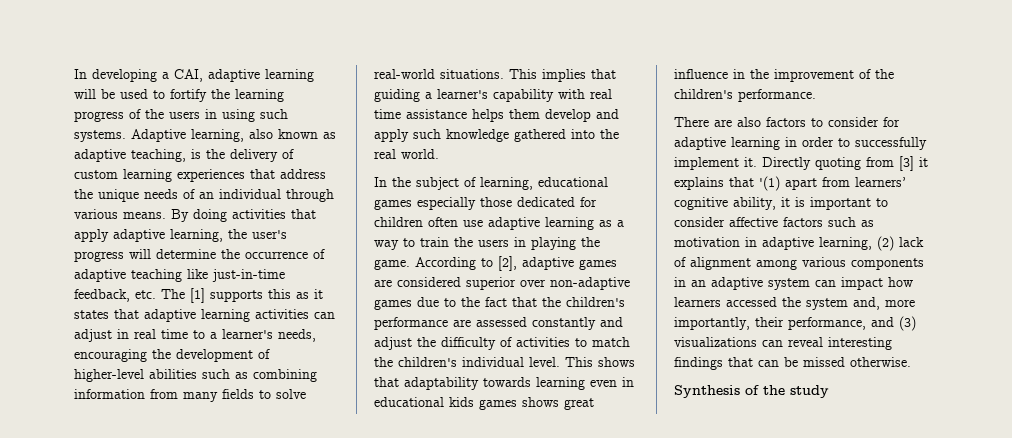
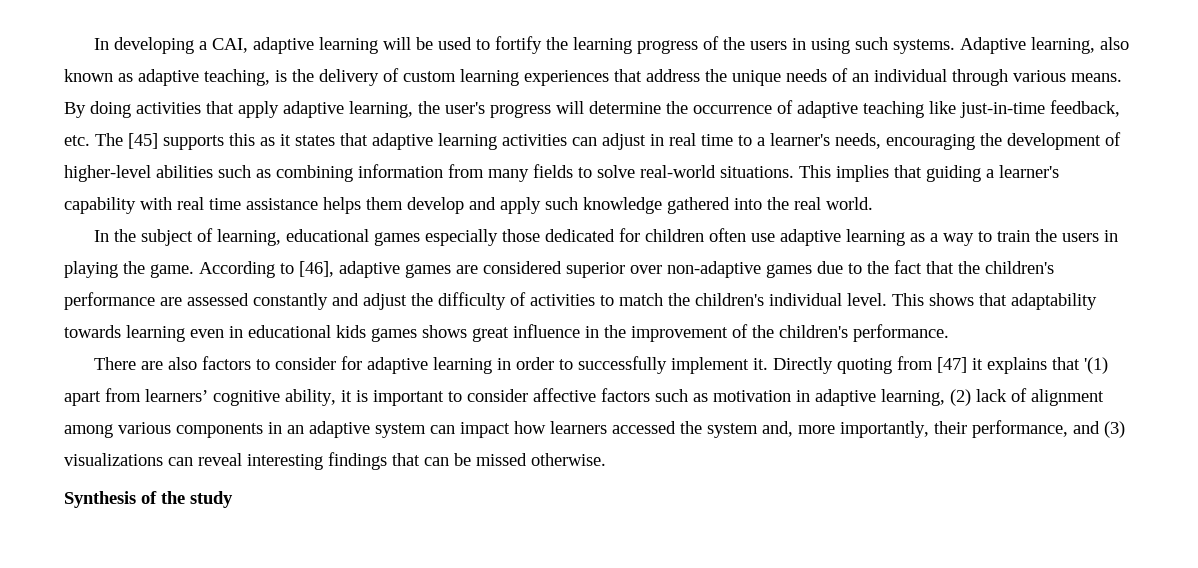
- By doing activities that apply adaptive learning, the user's progress will determine the occurrence of adaptive teaching like just-in-time feedback, etc. The [1] supports this as it states that adaptive learning activities can adjust in real time to a learner's needs, encouraging the development of higher-level abilities such as combining information from many fields to solve real-world situations.
+ By doing activities that apply adaptive learning, the user's progress will determine the occurrence of adaptive teaching like just-in-time feedback, etc. The [45] supports this as it states that adaptive learning activities can adjust in real time to a learner's needs, encouraging the development of higher-level abilities such as combining information from many fields to solve real-world situations.
- According to [2], adaptive games are considered superior over non-adaptive games due to the fact that the children's performance are assessed constantly and adjust the difficulty of activities to match the children's individual level.
+ According to [46], adaptive games are considered superior over non-adaptive games due to the fact that the children's performance are assessed constantly and adjust the difficulty of activities to match the children's individual level.
- Directly quoting from [3] it explains that '(1) apart from learners’ cognitive ability, it is important to consider affective factors such as motivation in adaptive learning, (2) lack of alignment among various components in an adaptive system can impact how learners accessed the system and, more importantly, their performance, and (3) visualizations can reveal interesting findings that can be missed otherwise.
+ Directly quoting from [47] it explains that '(1) apart from learners’ cognitive ability, it is important to consider affective factors such as motivation in adaptive learning, (2) lack of alignment among various components in an adaptive system can impact how learners accessed the system and, more importantly, their performance, and (3) visualizations can reveal interesting findings that can be missed otherwise.

